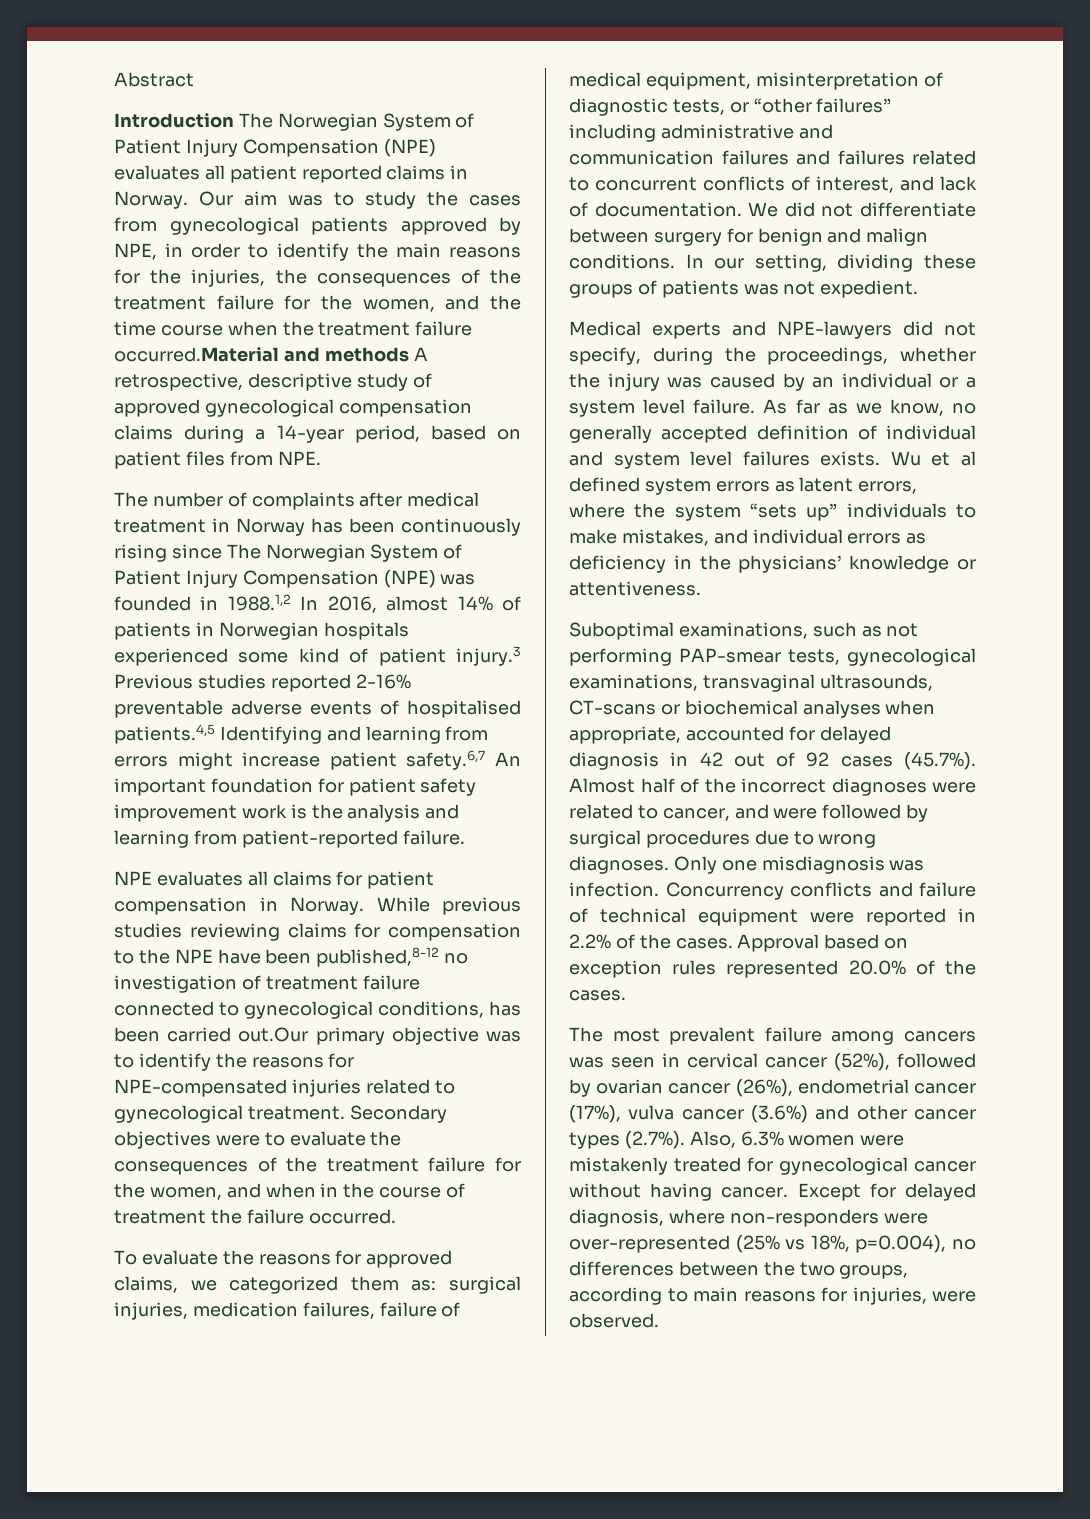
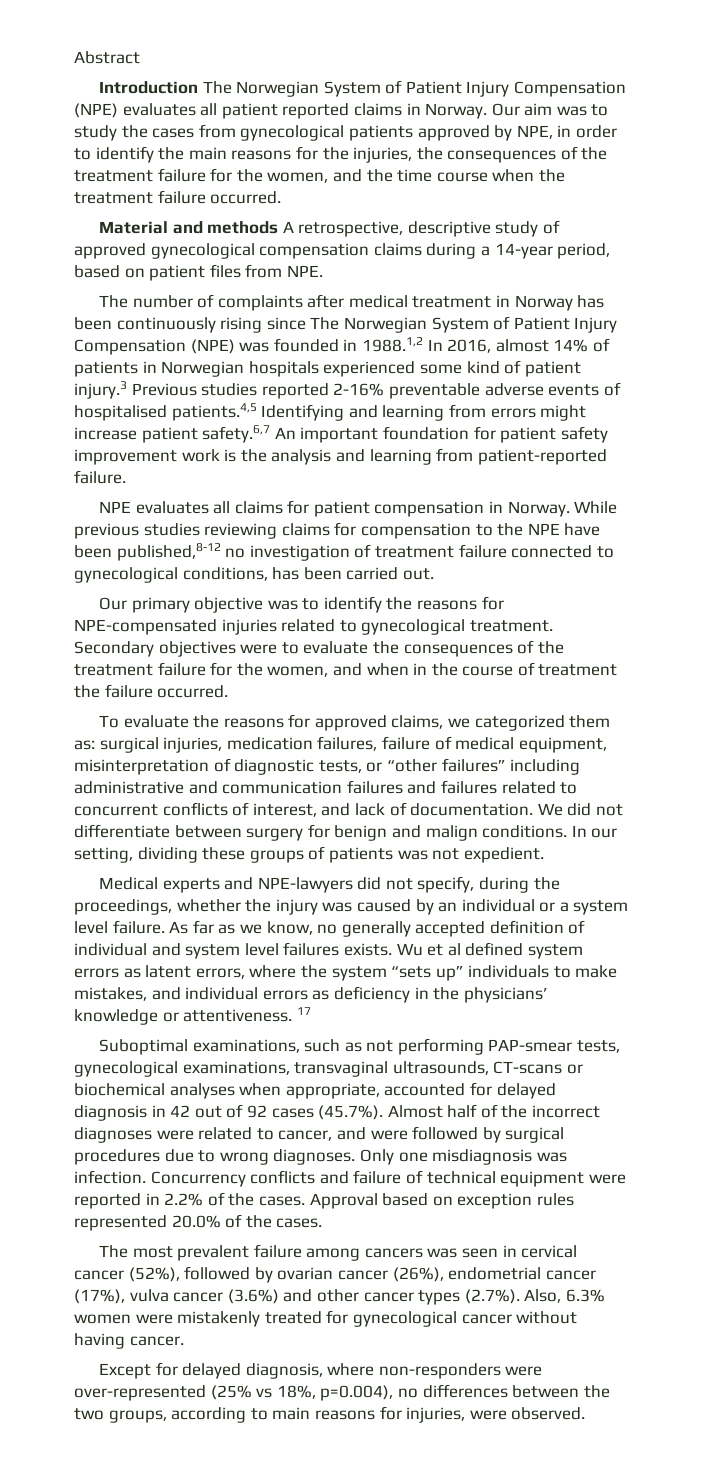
- Our aim was to study the cases from gynecological patients approved by NPE, in order to identify the main reasons for the injuries, the consequences of the treatment failure for the women, and the time course when the treatment failure occurred.Material and methods A retrospective, descriptive study of approved gynecological compensation claims during a 14-year period, based on patient files from NPE.
+ Our aim was to study the cases from gynecological patients approved by NPE, in order to identify the main reasons for the injuries, the consequences of the treatment failure for the women, and the time course when the treatment failure occurred.
+ Material and methods A retrospective, descriptive study of approved gynecological compensation claims during a 14-year period, based on patient files from NPE.
- While previous studies reviewing claims for compensation to the NPE have been published,8-12 no investigation of treatment failure connected to gynecological conditions, has been carried out.Our primary objective was to identify the reasons for NPE-compensated injuries related to gynecological treatment.
+ While previous studies reviewing claims for compensation to the NPE have been published,8-12 no investigation of treatment failure connected to gynecological conditions, has been carried out.
+ Our primary objective was to identify the reasons for NPE-compensated injuries related to gynecological treatment.
+ 17
- The most prevalent failure among cancers was seen in cervical cancer (52%), followed by ovarian cancer (26%), endometrial cancer (17%), vulva cancer (3.6%) and other cancer types (2.7%). Also, 6.3% women were mistakenly treated for gynecological cancer without having cancer. Except for delayed diagnosis, where non-responders were over-represented (25% vs 18%, p=0.004), no differences between the two groups, according to main reasons for injuries, were observed.
+ The most prevalent failure among cancers was seen in cervical cancer (52%), followed by ovarian cancer (26%), endometrial cancer (17%), vulva cancer (3.6%) and other cancer types (2.7%). Also, 6.3% women were mistakenly treated for gynecological cancer without having cancer.
+ Except for delayed diagnosis, where non-responders were over-represented (25% vs 18%, p=0.004), no differences between the two groups, according to main reasons for injuries, were observed.

